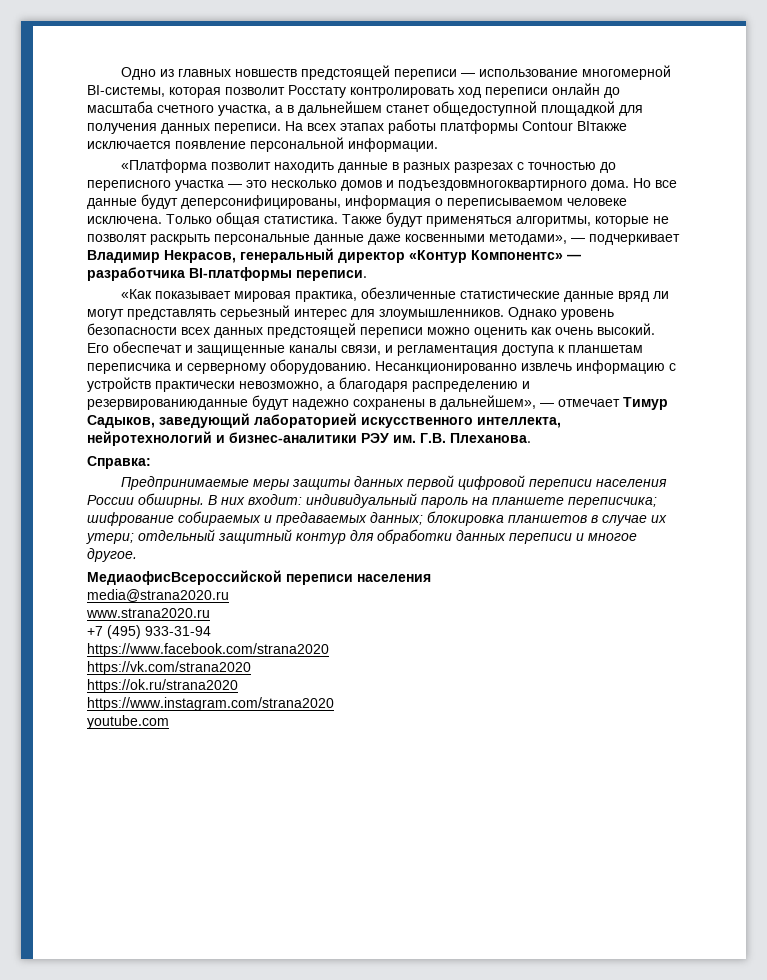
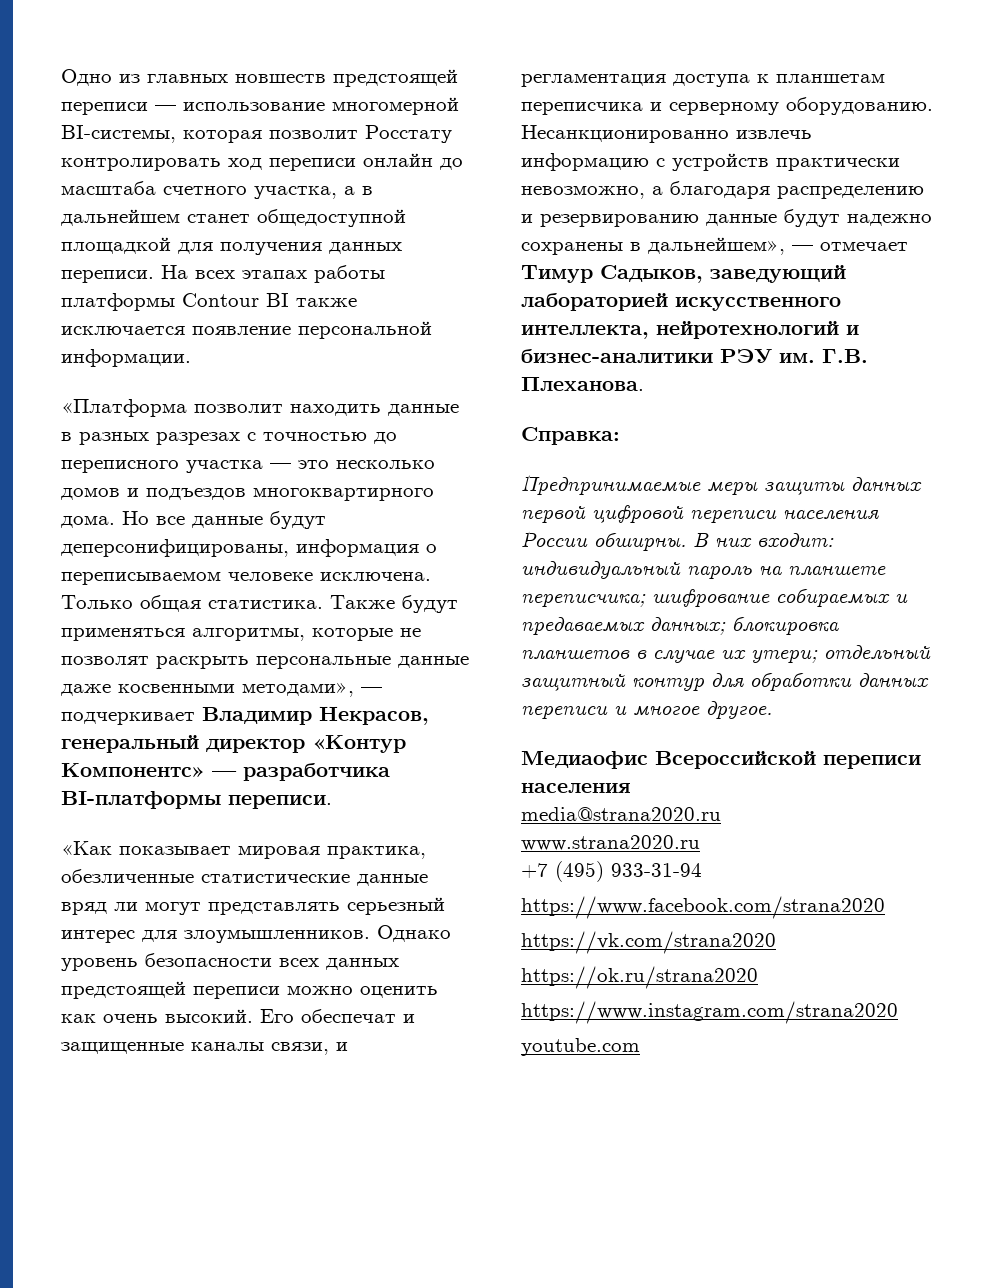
- На всех этапах работы платформы Contour BIтакже исключается появление персональной информации.
+ На всех этапах работы платформы Contour BI также исключается появление персональной информации.
- «Платформа позволит находить данные в разных разрезах с точностью до переписного участка — это несколько домов и подъездовмногоквартирного дома.
+ «Платформа позволит находить данные в разных разрезах с точностью до переписного участка — это несколько домов и подъездов многоквартирного дома.
- Несанкционированно извлечь информацию с устройств практически невозможно, а благодаря распределению и резервированиюданные будут надежно сохранены в дальнейшем», — отмечает Тимур Садыков, заведующий лабораторией искусственного интеллекта, нейротехнологий и бизнес-аналитики РЭУ им. Г.В. Плеханова.
+ Несанкционированно извлечь информацию с устройств практически невозможно, а благодаря распределению и резервированию данные будут надежно сохранены в дальнейшем», — отмечает Тимур Садыков, заведующий лабораторией искусственного интеллекта, нейротехнологий и бизнес-аналитики РЭУ им. Г.В. Плеханова.
- МедиаофисВсероссийской переписи населения
+ Медиаофис Всероссийской переписи населения

